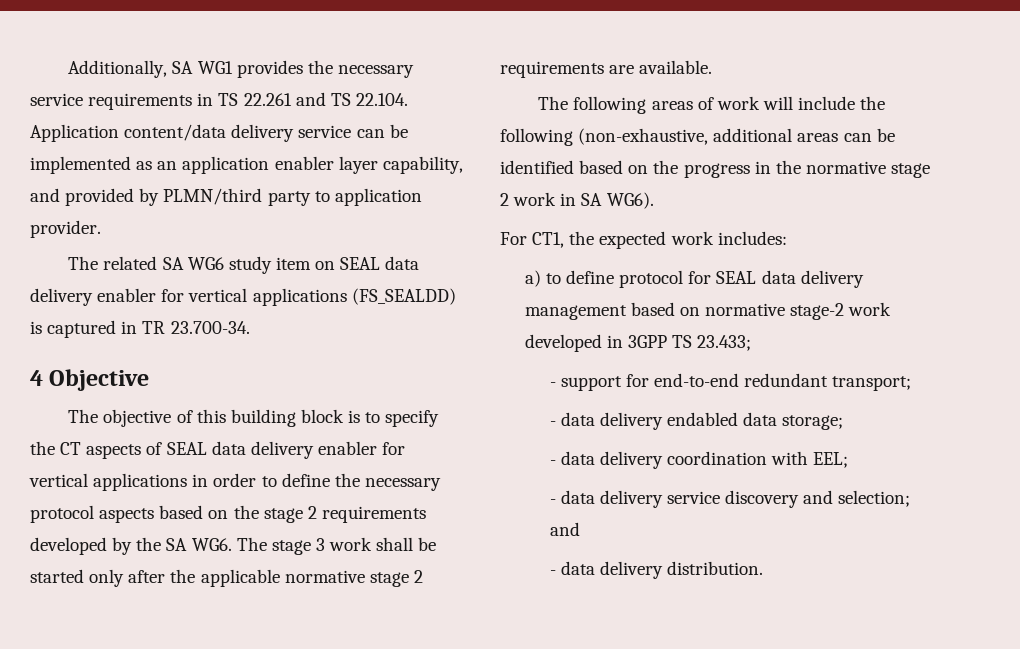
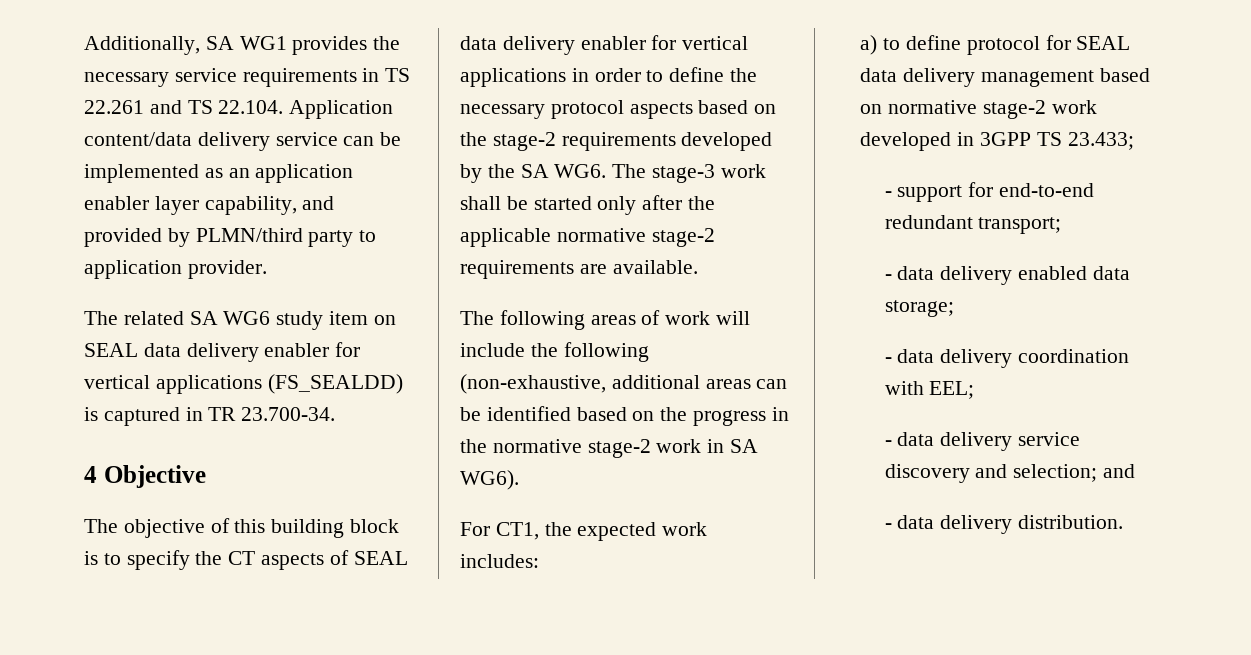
- The objective of this building block is to specify the CT aspects of SEAL data delivery enabler for vertical applications in order to define the necessary protocol aspects based on the stage 2 requirements developed by the SA WG6. The stage 3 work shall be started only after the applicable normative stage 2 requirements are available.
+ The objective of this building block is to specify the CT aspects of SEAL data delivery enabler for vertical applications in order to define the necessary protocol aspects based on the stage-2 requirements developed by the SA WG6. The stage-3 work shall be started only after the applicable normative stage-2 requirements are available.
- The following areas of work will include the following (non-exhaustive, additional areas can be identified based on the progress in the normative stage 2 work in SA WG6).
+ The following areas of work will include the following (non-exhaustive, additional areas can be identified based on the progress in the normative stage-2 work in SA WG6).
- - data delivery endabled data storage;
+ - data delivery enabled data storage;

